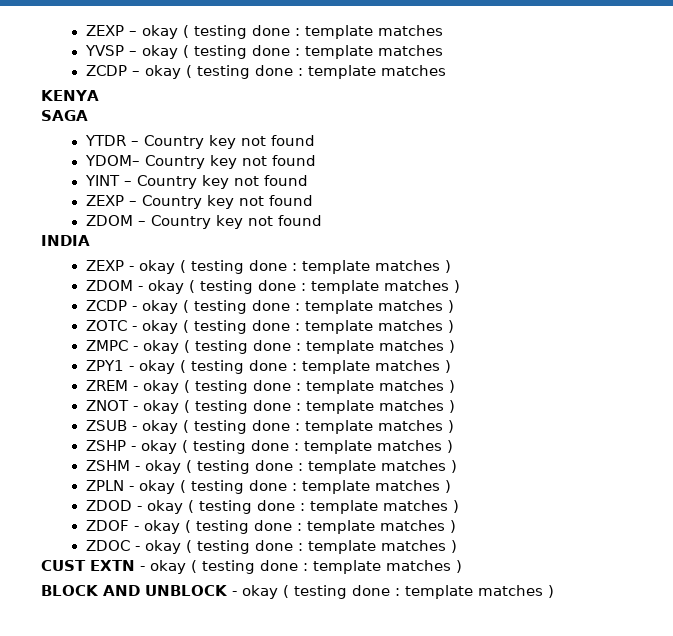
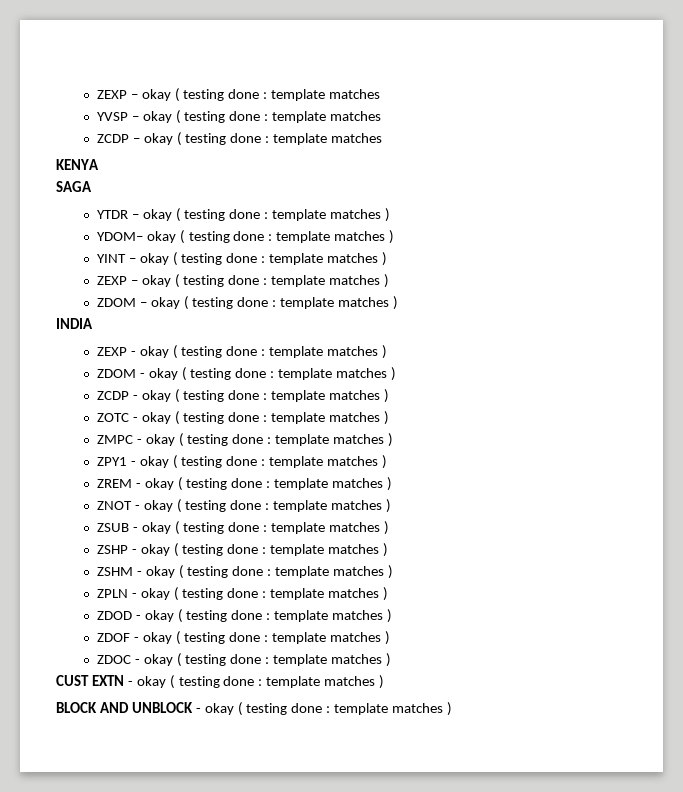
- YTDR – Country key not found
- YDOM– Country key not found
- YINT – Country key not found
- ZEXP – Country key not found
- ZDOM – Country key not found
+ YTDR – okay ( testing done : template matches )
+ YDOM– okay ( testing done : template matches )
+ YINT – okay ( testing done : template matches )
+ ZEXP – okay ( testing done : template matches )
+ ZDOM – okay ( testing done : template matches )

